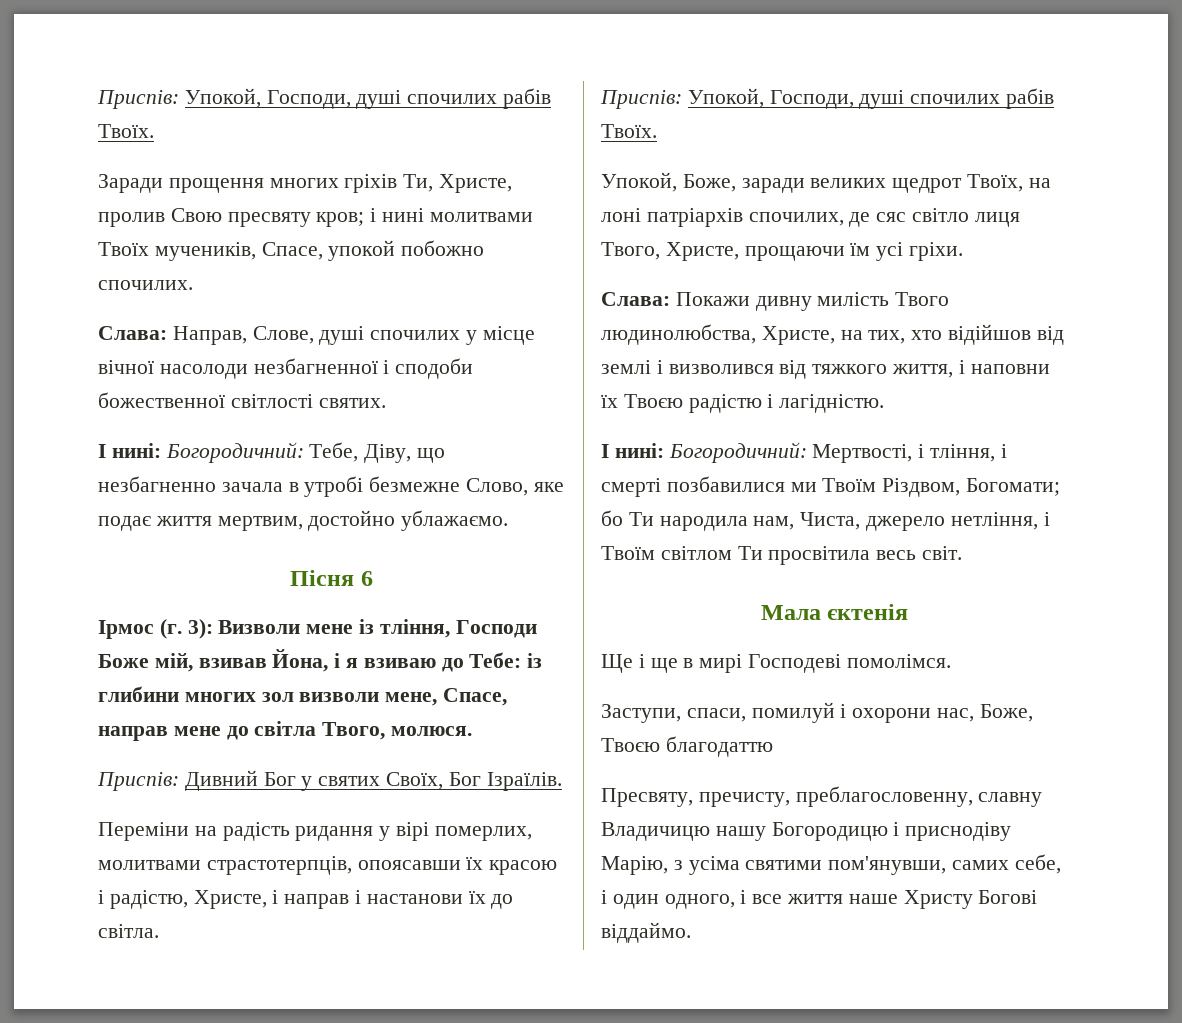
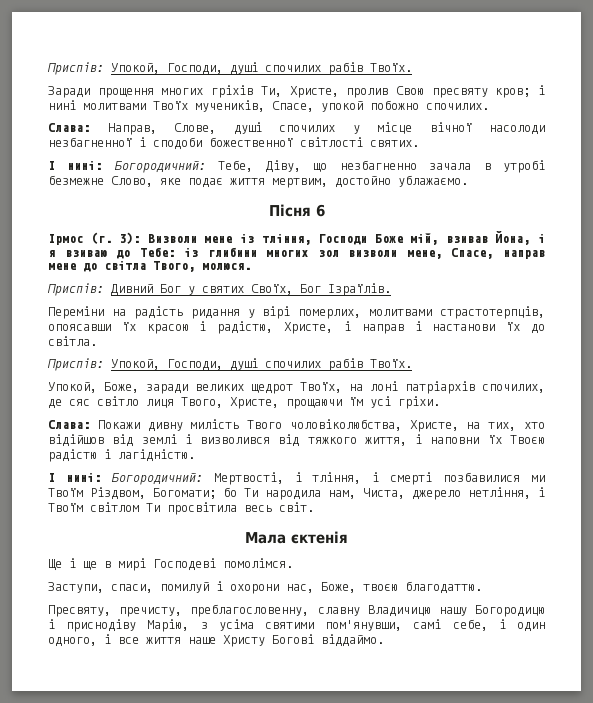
- Слава: Покажи дивну милість Твого людинолюбства, Христе, на тих, хто відійшов від землі і визволився від тяжкого життя, і наповни їх Твоєю радістю і лагідністю.
+ Слава: Покажи дивну милість Твого чоловіколюбства, Христе, на тих, хто відійшов від землі і визволився від тяжкого життя, і наповни їх Твоєю радістю і лагідністю.
- Заступи, спаси, помилуй і охорони нас, Боже, Твоєю благодаттю
+ Заступи, спаси, помилуй і охорони нас, Боже, твоєю благодаттю.
- Пресвяту, пречисту, преблагословенну, славну Владичицю нашу Богородицю і приснодіву Марію, з усіма святими пом'янувши, самих себе, і один одного, і все життя наше Христу Богові віддаймо.
+ Пресвяту, пречисту, преблагословенну, славну Владичицю нашу Богородицю і приснодіву Марію, з усіма святими пом'янувши, самі себе, і один одного, і все життя наше Христу Богові віддаймо.

